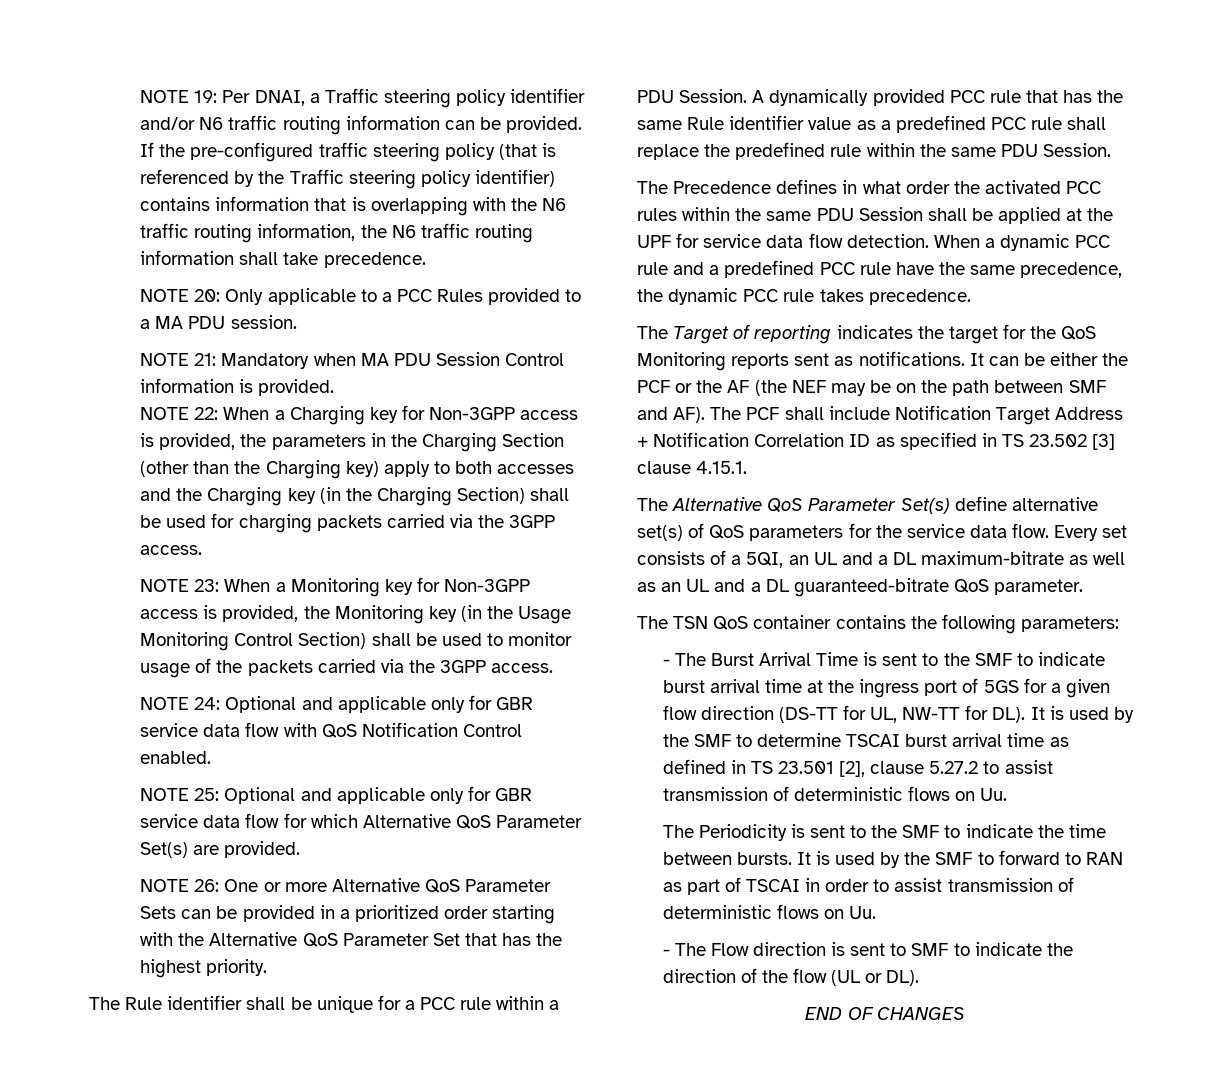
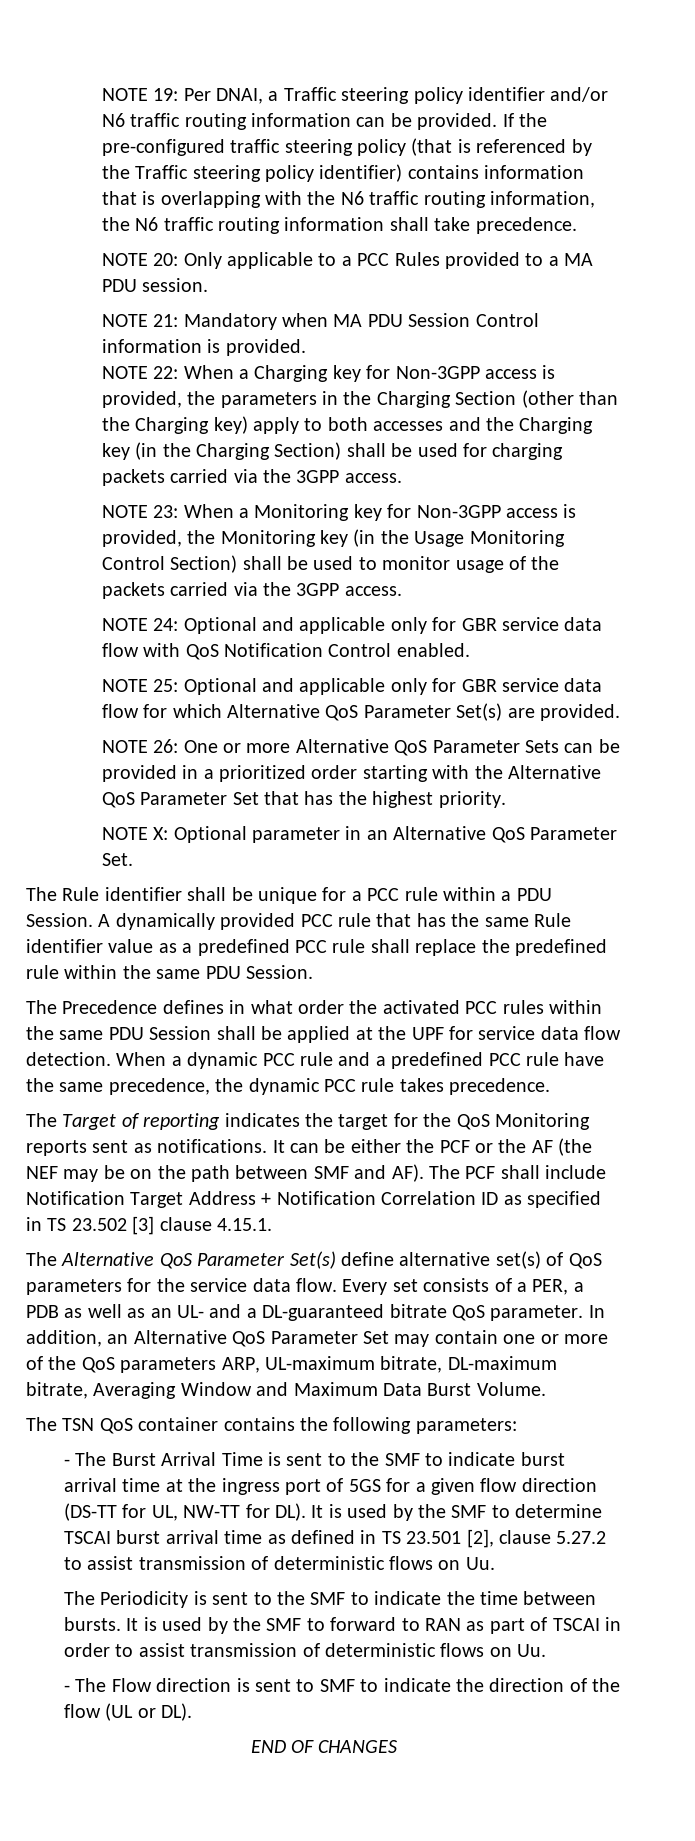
+ NOTE X: Optional parameter in an Alternative QoS Parameter Set.
- Every set consists of a 5QI, an UL and a DL maximum-bitrate as well as an UL and a DL guaranteed-bitrate QoS parameter.
+ Every set consists of a PER, a PDB as well as an UL- and a DL-guaranteed bitrate QoS parameter. In addition, an Alternative QoS Parameter Set may contain one or more of the QoS parameters ARP, UL-maximum bitrate, DL-maximum bitrate, Averaging Window and Maximum Data Burst Volume.

